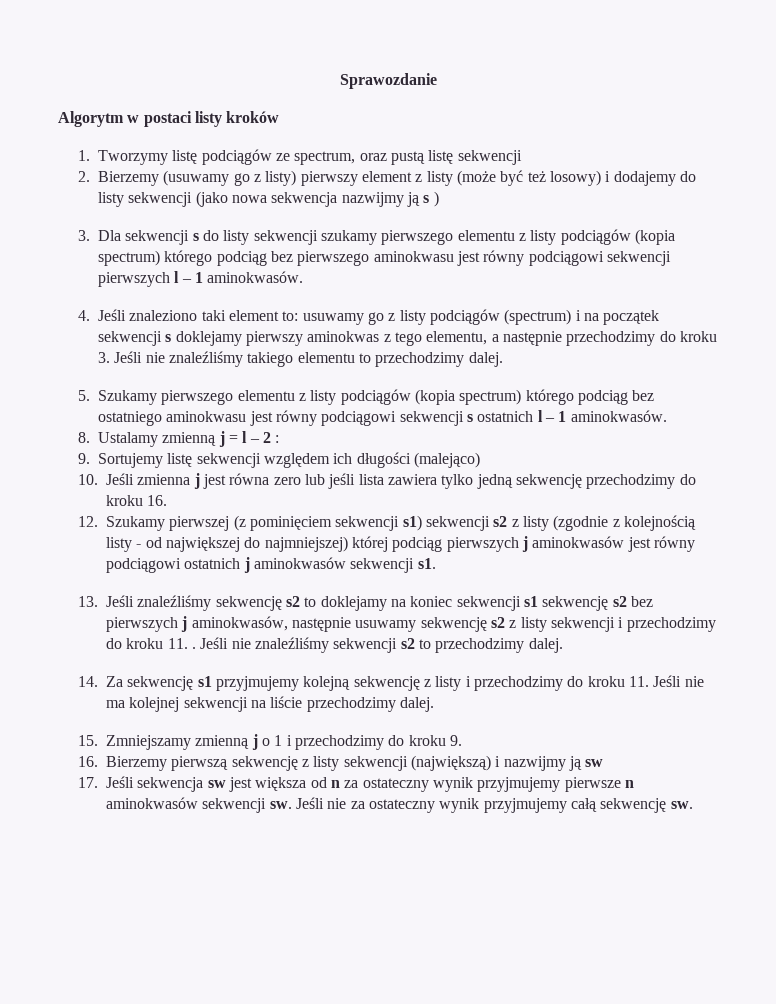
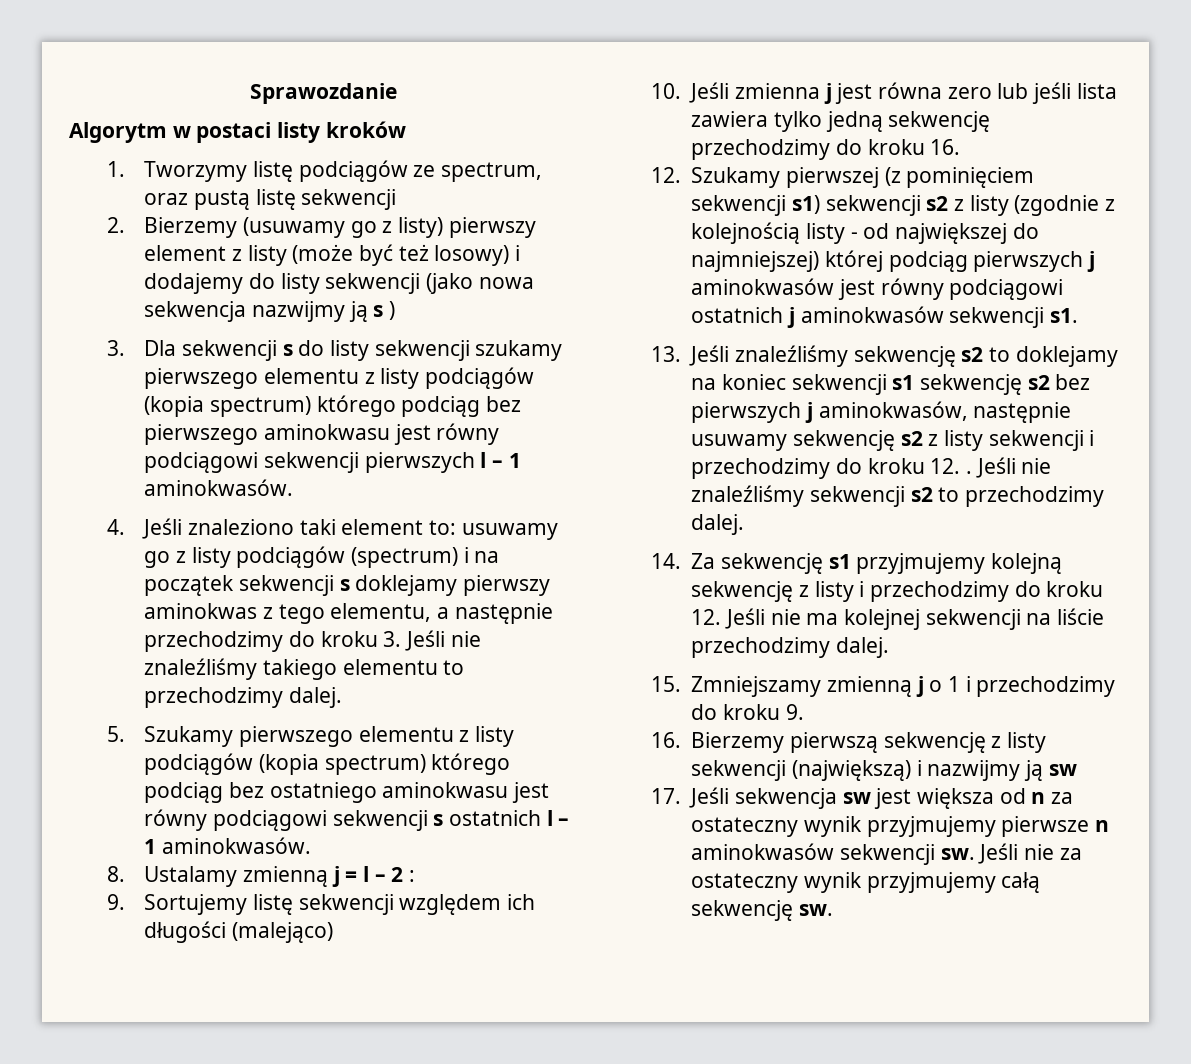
- 13. Jeśli znaleźliśmy sekwencję s2 to doklejamy na koniec sekwencji s1 sekwencję s2 bez pierwszych j aminokwasów, następnie usuwamy sekwencję s2 z listy sekwencji i przechodzimy do kroku 11. .
+ 13. Jeśli znaleźliśmy sekwencję s2 to doklejamy na koniec sekwencji s1 sekwencję s2 bez pierwszych j aminokwasów, następnie usuwamy sekwencję s2 z listy sekwencji i przechodzimy do kroku 12. .
- 14. Za sekwencję s1 przyjmujemy kolejną sekwencję z listy i przechodzimy do kroku 11. Jeśli nie ma kolejnej sekwencji na liście przechodzimy dalej.
+ 14. Za sekwencję s1 przyjmujemy kolejną sekwencję z listy i przechodzimy do kroku 12. Jeśli nie ma kolejnej sekwencji na liście przechodzimy dalej.

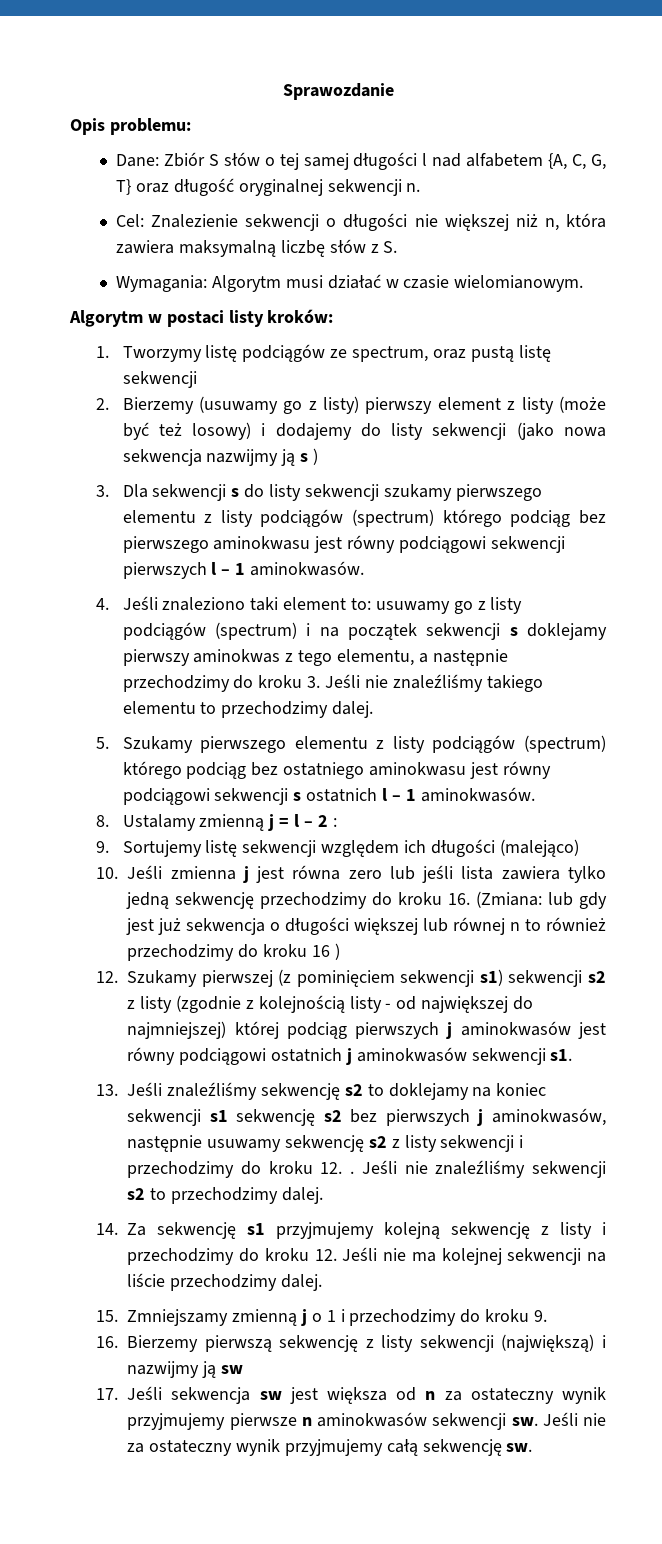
+ Opis problemu:
+ Dane: Zbiór S słów o tej samej długości l nad alfabetem {A, C, G, T} oraz długość oryginalnej sekwencji n.
+ Cel: Znalezienie sekwencji o długości nie większej niż n, która zawiera maksymalną liczbę słów z S.
+ Wymagania: Algorytm musi działać w czasie wielomianowym.
- Algorytm w postaci listy kroków
+ Algorytm w postaci listy kroków:
- 3. Dla sekwencji s do listy sekwencji szukamy pierwszego elementu z listy podciągów (kopia spectrum) którego podciąg bez pierwszego aminokwasu jest równy podciągowi sekwencji pierwszych l – 1 aminokwasów.
+ 3. Dla sekwencji s do listy sekwencji szukamy pierwszego elementu z listy podciągów (spectrum) którego podciąg bez pierwszego aminokwasu jest równy podciągowi sekwencji pierwszych l – 1 aminokwasów.
- 5. Szukamy pierwszego elementu z listy podciągów (kopia spectrum) którego podciąg bez ostatniego aminokwasu jest równy podciągowi sekwencji s ostatnich l – 1 aminokwasów.
+ 5. Szukamy pierwszego elementu z listy podciągów (spectrum) którego podciąg bez ostatniego aminokwasu jest równy podciągowi sekwencji s ostatnich l – 1 aminokwasów.
- 10. Jeśli zmienna j jest równa zero lub jeśli lista zawiera tylko jedną sekwencję przechodzimy do kroku 16.
+ 10. Jeśli zmienna j jest równa zero lub jeśli lista zawiera tylko jedną sekwencję przechodzimy do kroku 16. (Zmiana: lub gdy jest już sekwencja o długości większej lub równej n to również przechodzimy do kroku 16 )

